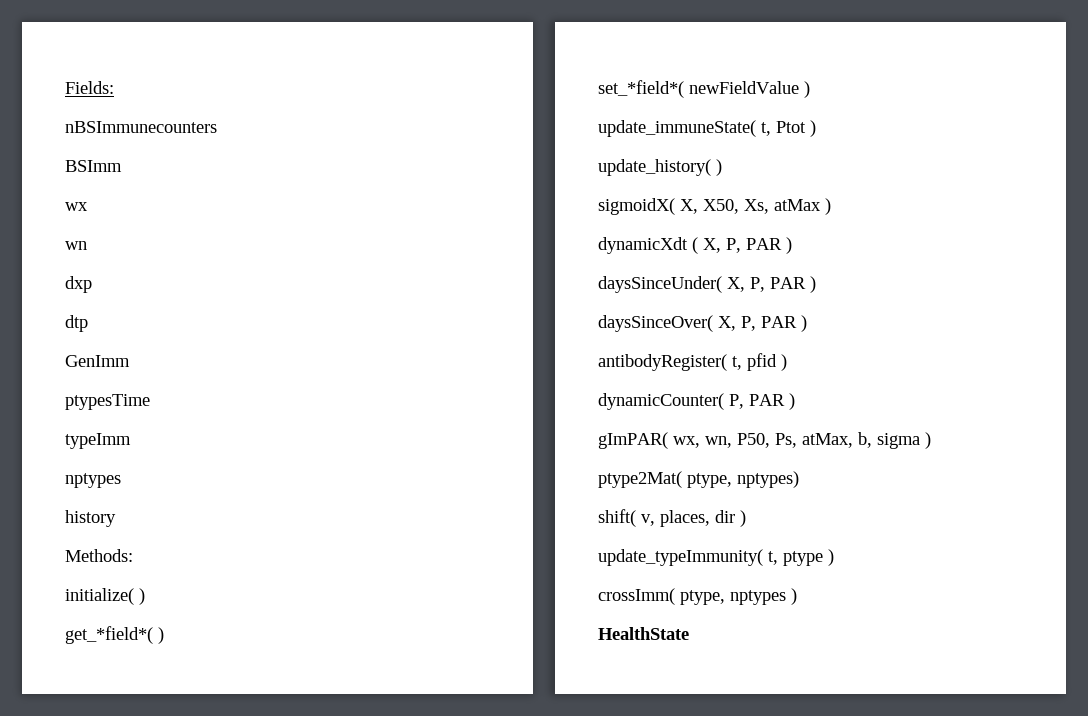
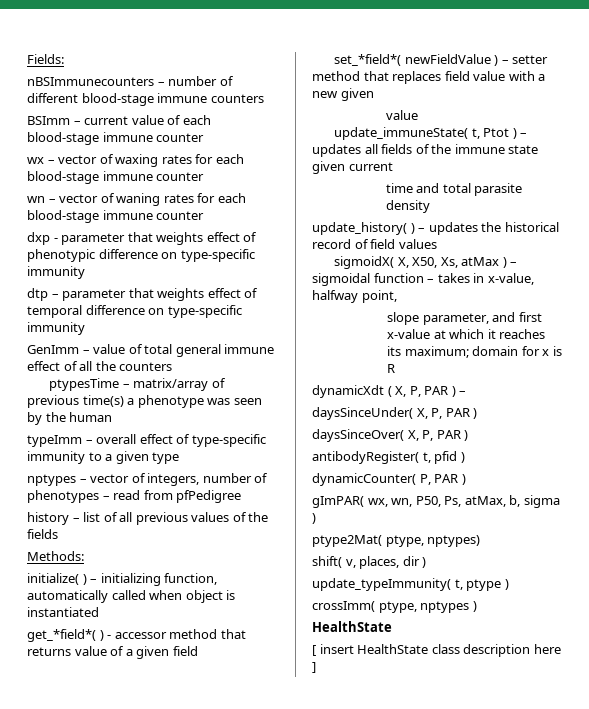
- nBSImmunecounters
- BSImm
- wx
- wn
- dxp
- dtp
- GenImm
- ptypesTime
- typeImm
- nptypes
- history
+ nBSImmunecounters – number of different blood-stage immune counters
+ BSImm – current value of each blood-stage immune counter
+ wx – vector of waxing rates for each blood-stage immune counter
+ wn – vector of waning rates for each blood-stage immune counter
+ dxp - parameter that weights effect of phenotypic difference on type-specific immunity
+ dtp – parameter that weights effect of temporal difference on type-specific immunity
+ GenImm – value of total general immune effect of all the counters
+ ptypesTime – matrix/array of previous time(s) a phenotype was seen by the human
+ typeImm – overall effect of type-specific immunity to a given type
+ nptypes – vector of integers, number of phenotypes – read from pfPedigree
+ history – list of all previous values of the fields
  Methods:
- initialize( )
- get_*field*( )
- set_*field*( newFieldValue )
- update_immuneState( t, Ptot )
- update_history( )
+ initialize( ) – initializing function, automatically called when object is instantiated
+ get_*field*( ) - accessor method that returns value of a given field
+ set_*field*( newFieldValue ) – setter method that replaces field value with a new given
+ value
+ update_immuneState( t, Ptot ) – updates all fields of the immune state given current
+ time and total parasite density
+ update_history( ) – updates the historical record of field values
- sigmoidX( X, X50, Xs, atMax )
+ sigmoidX( X, X50, Xs, atMax ) – sigmoidal function – takes in x-value, halfway point,
+ slope parameter, and first x-value at which it reaches its maximum; domain for x is R
- dynamicXdt ( X, P, PAR )
+ dynamicXdt ( X, P, PAR ) –
+ [ insert HealthState class description here ]

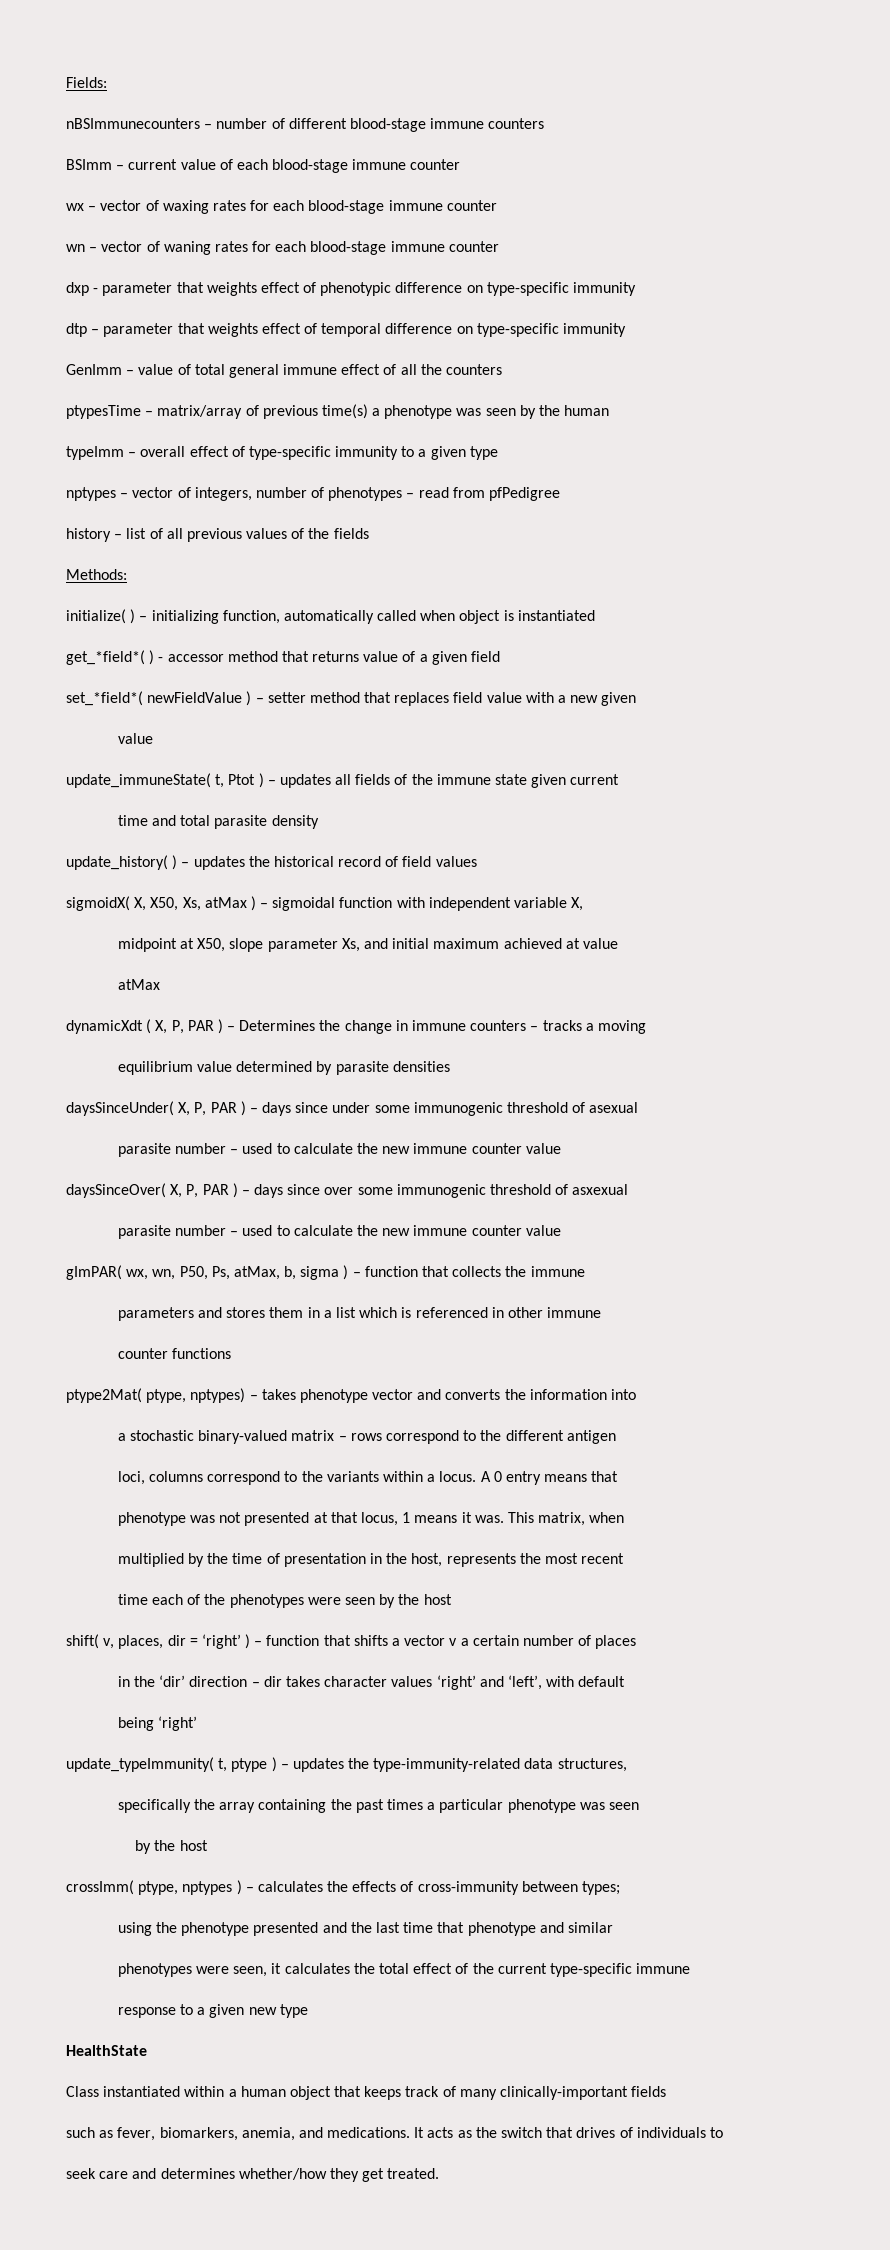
- sigmoidX( X, X50, Xs, atMax ) – sigmoidal function – takes in x-value, halfway point,
- slope parameter, and first x-value at which it reaches its maximum; domain for x is R
+ sigmoidX( X, X50, Xs, atMax ) – sigmoidal function with independent variable X,
+ midpoint at X50, slope parameter Xs, and initial maximum achieved at value
+ atMax
- dynamicXdt ( X, P, PAR ) –
+ dynamicXdt ( X, P, PAR ) – Determines the change in immune counters – tracks a moving
+ equilibrium value determined by parasite densities
- daysSinceUnder( X, P, PAR )
+ daysSinceUnder( X, P, PAR ) – days since under some immunogenic threshold of asexual
+ parasite number – used to calculate the new immune counter value
- daysSinceOver( X, P, PAR )
- antibodyRegister( t, pfid )
- dynamicCounter( P, PAR )
+ daysSinceOver( X, P, PAR ) – days since over some immunogenic threshold of asxexual
+ parasite number – used to calculate the new immune counter value
- gImPAR( wx, wn, P50, Ps, atMax, b, sigma )
- ptype2Mat( ptype, nptypes)
+ gImPAR( wx, wn, P50, Ps, atMax, b, sigma ) – function that collects the immune
+ parameters and stores them in a list which is referenced in other immune
+ counter functions
+ ptype2Mat( ptype, nptypes) – takes phenotype vector and converts the information into
+ a stochastic binary-valued matrix – rows correspond to the different antigen
+ loci, columns correspond to the variants within a locus. A 0 entry means that
+ phenotype was not presented at that locus, 1 means it was. This matrix, when
+ multiplied by the time of presentation in the host, represents the most recent
+ time each of the phenotypes were seen by the host
- shift( v, places, dir )
- update_typeImmunity( t, ptype )
- crossImm( ptype, nptypes )
+ shift( v, places, dir = ‘right’ ) – function that shifts a vector v a certain number of places
+ in the ‘dir’ direction – dir takes character values ‘right’ and ‘left’, with default
+ being ‘right’
+ update_typeImmunity( t, ptype ) – updates the type-immunity-related data structures,
+ specifically the array containing the past times a particular phenotype was seen
+ by the host
+ crossImm( ptype, nptypes ) – calculates the effects of cross-immunity between types;
+ using the phenotype presented and the last time that phenotype and similar
+ phenotypes were seen, it calculates the total effect of the current type-specific immune
+ response to a given new type
  HealthState
- [ insert HealthState class description here ]
+ Class instantiated within a human object that keeps track of many clinically-important fields
+ such as fever, biomarkers, anemia, and medications. It acts as the switch that drives of individuals to
+ seek care and determines whether/how they get treated.

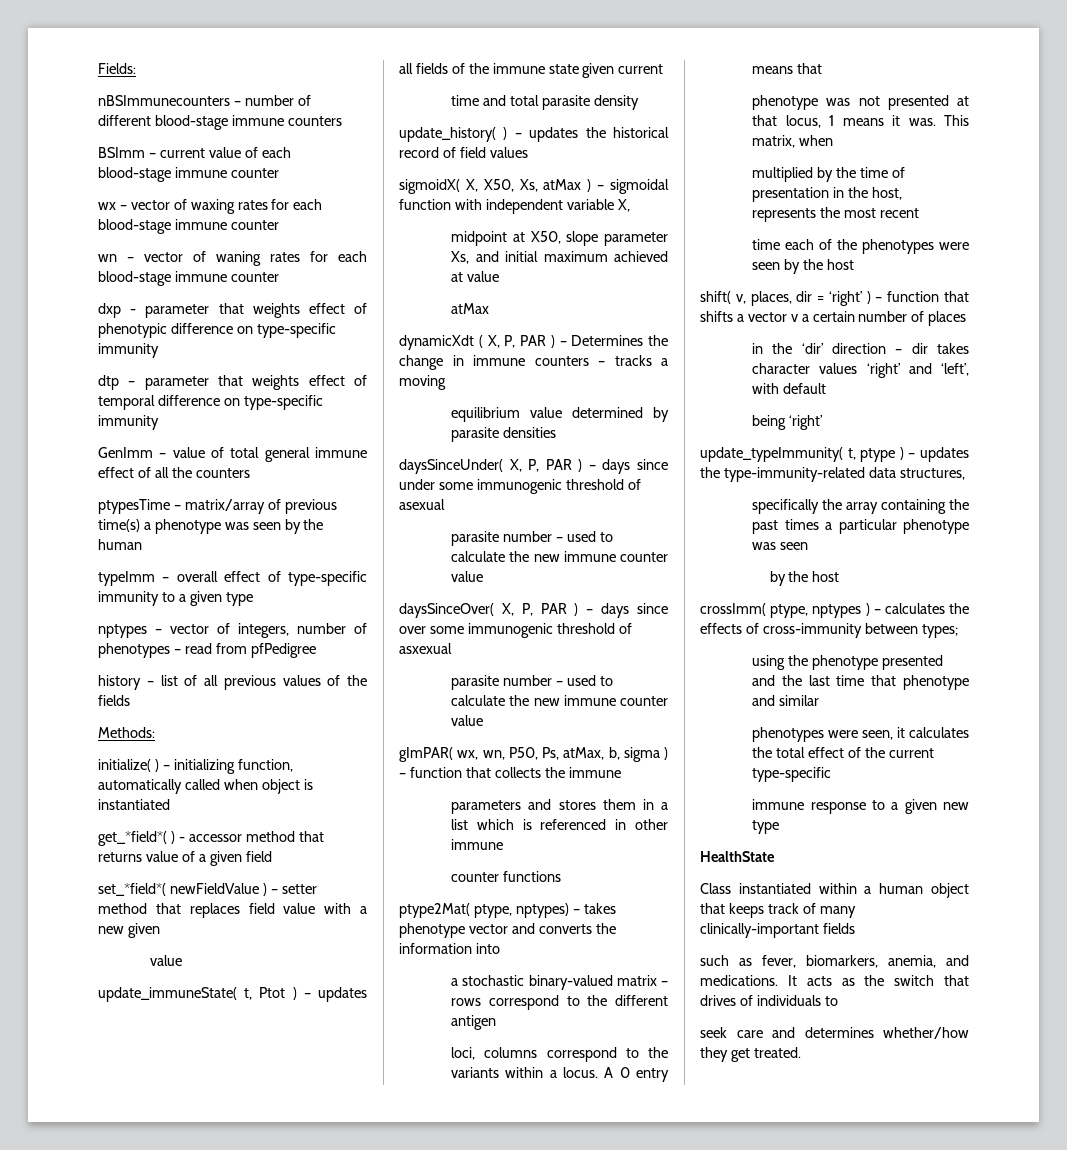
- phenotypes were seen, it calculates the total effect of the current type-specific immune
- response to a given new type
+ phenotypes were seen, it calculates the total effect of the current type-specific
+ immune response to a given new type

